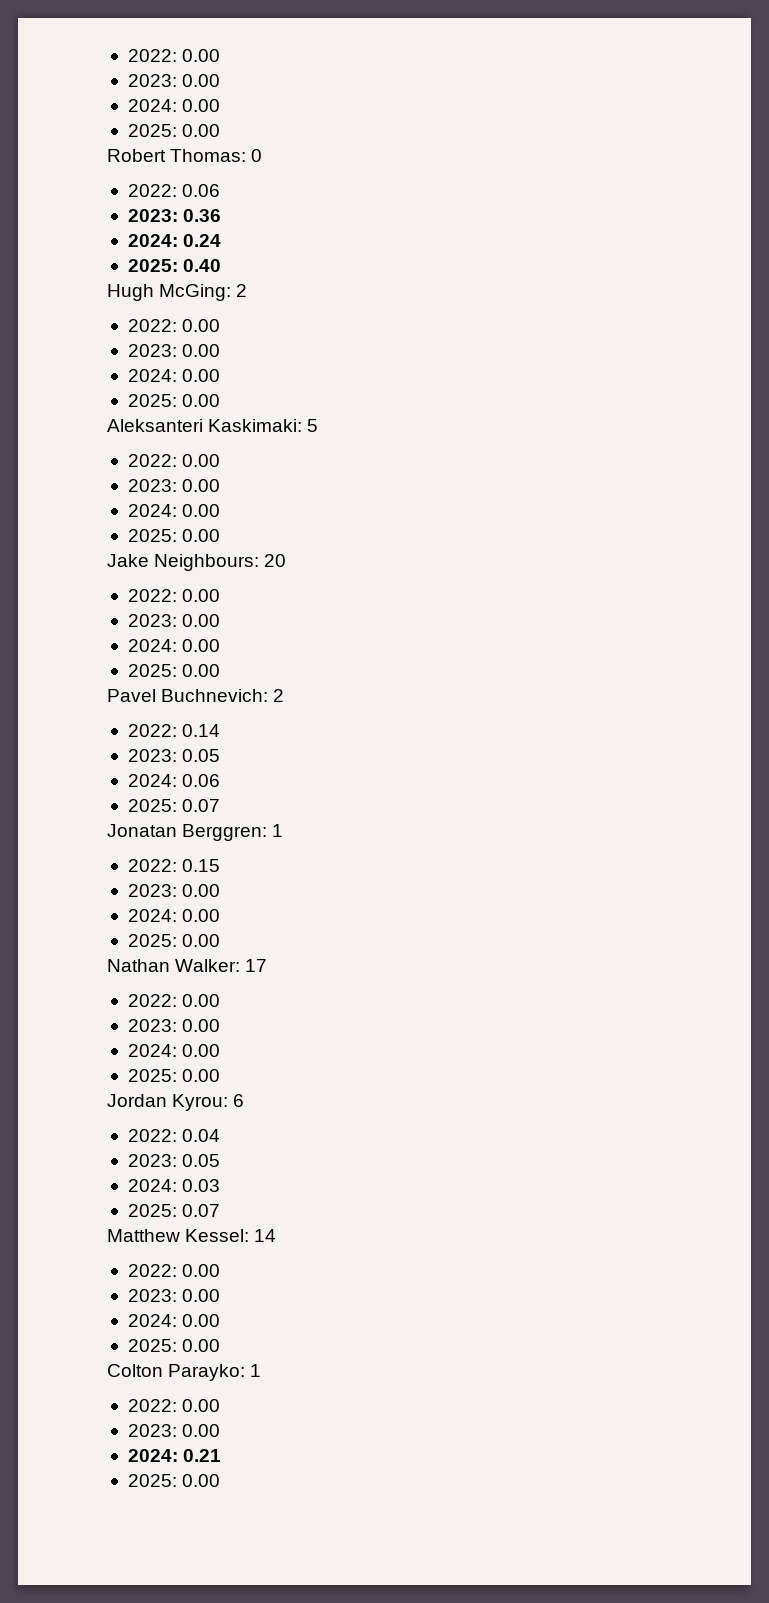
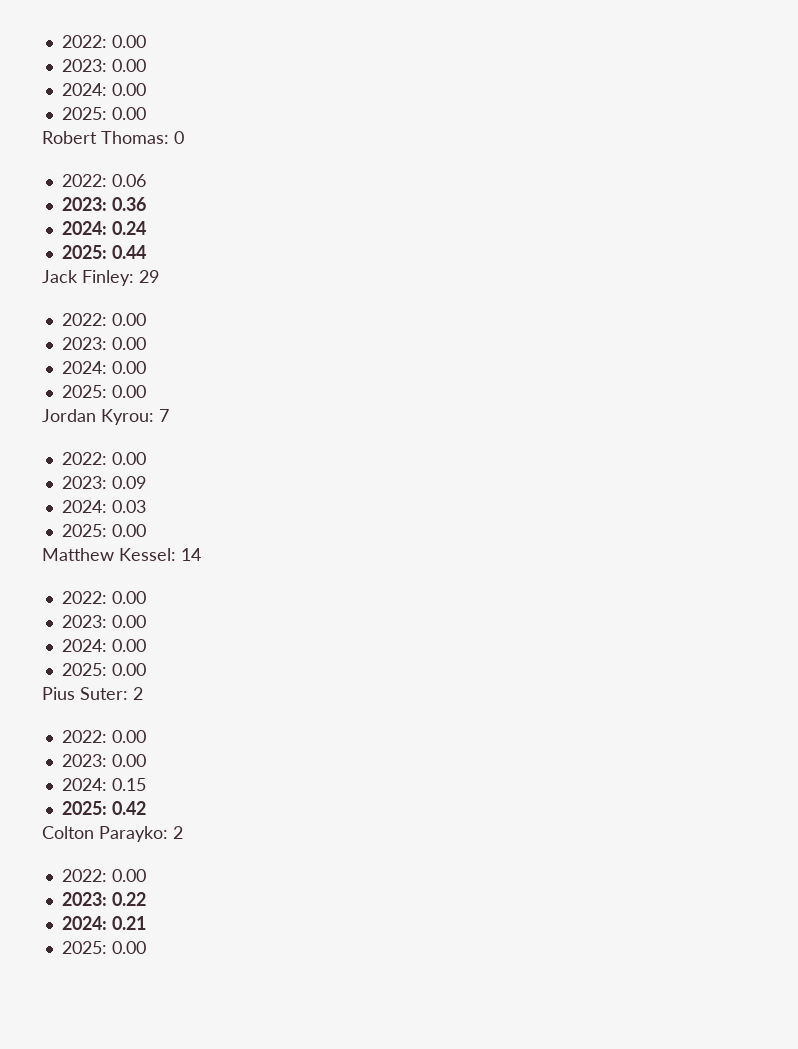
- 2025: 0.40
- Hugh McGing: 2
- 2022: 0.00
- 2023: 0.00
- 2024: 0.00
- 2025: 0.00
- Aleksanteri Kaskimaki: 5
- 2022: 0.00
- 2023: 0.00
- 2024: 0.00
- 2025: 0.00
- Jake Neighbours: 20
- 2022: 0.00
- 2023: 0.00
- 2024: 0.00
- 2025: 0.00
- Pavel Buchnevich: 2
- 2022: 0.14
- 2023: 0.05
- 2024: 0.06
- 2025: 0.07
- Jonatan Berggren: 1
- 2022: 0.15
- 2023: 0.00
- 2024: 0.00
- 2025: 0.00
- Nathan Walker: 17
+ 2025: 0.44
+ Jack Finley: 29
- Jordan Kyrou: 6
- 2022: 0.04
- 2023: 0.05
+ Jordan Kyrou: 7
+ 2022: 0.00
+ 2023: 0.09
  2024: 0.03
- 2025: 0.07
+ 2025: 0.00
- Colton Parayko: 1
+ Pius Suter: 2
  2022: 0.00
  2023: 0.00
+ 2024: 0.15
+ 2025: 0.42
+ Colton Parayko: 2
+ 2022: 0.00
+ 2023: 0.22

